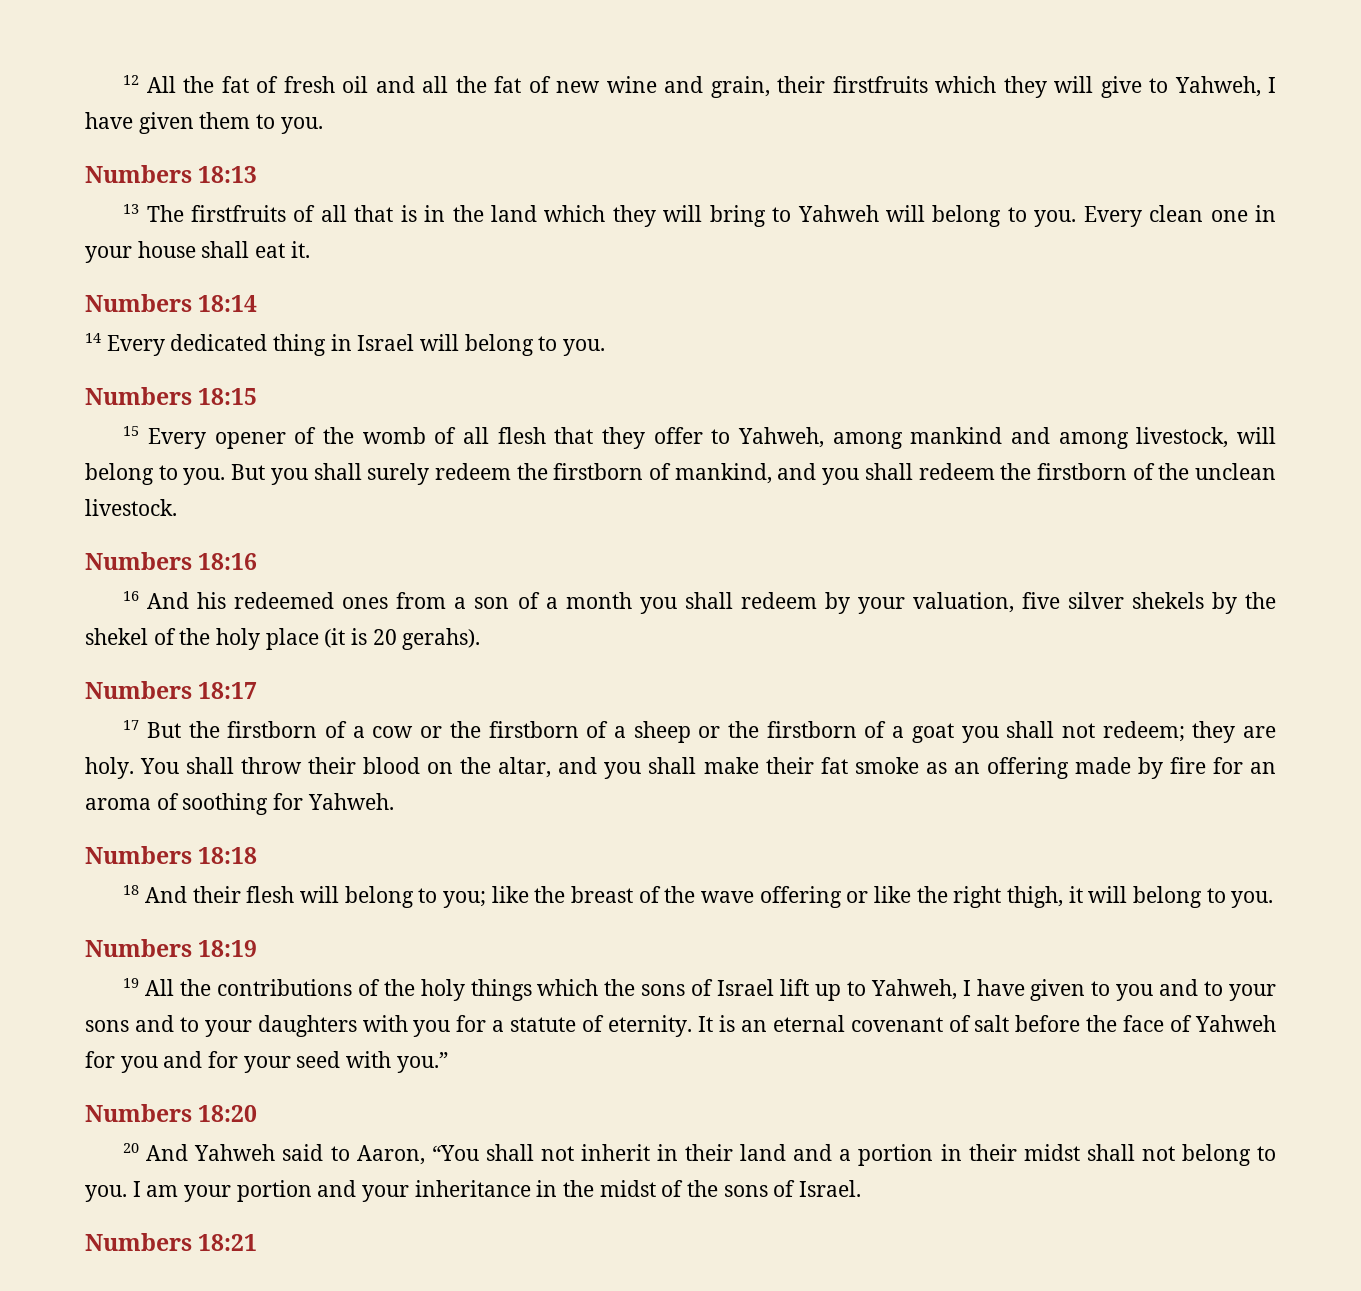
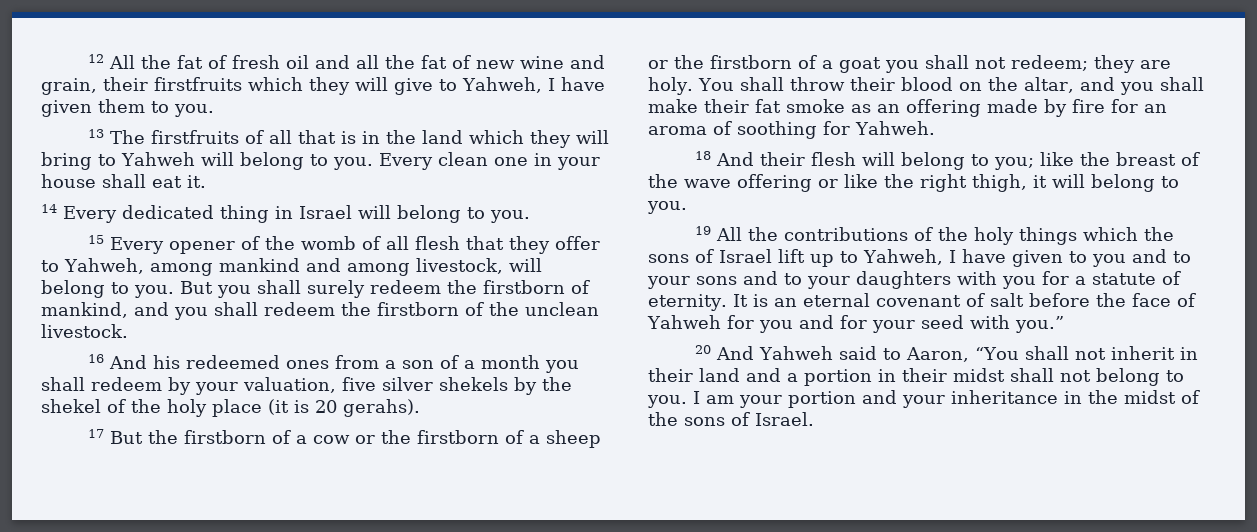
- Numbers 18:13
- Numbers 18:14
- Numbers 18:15
- Numbers 18:16
- Numbers 18:17
- Numbers 18:18
- Numbers 18:19
- Numbers 18:20
- Numbers 18:21

